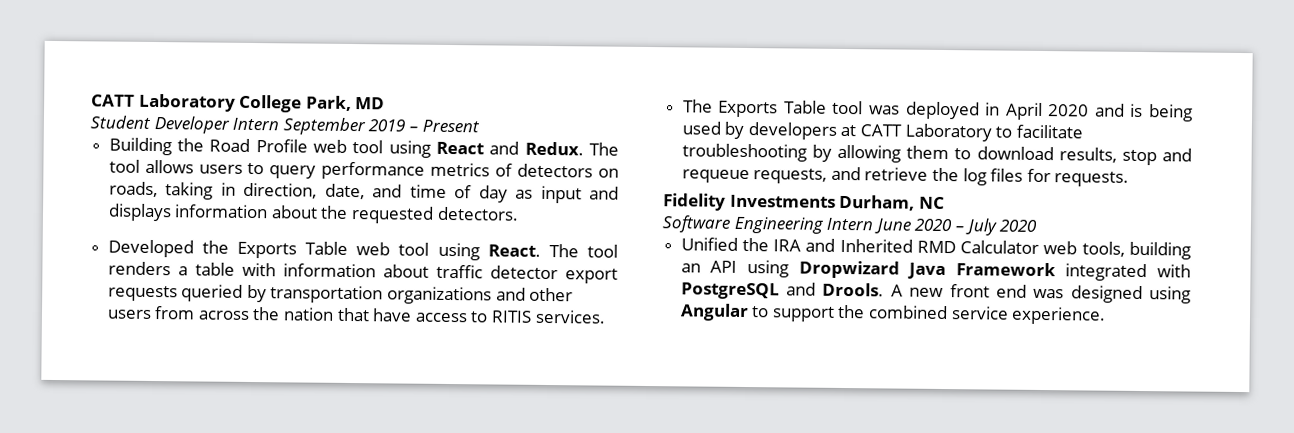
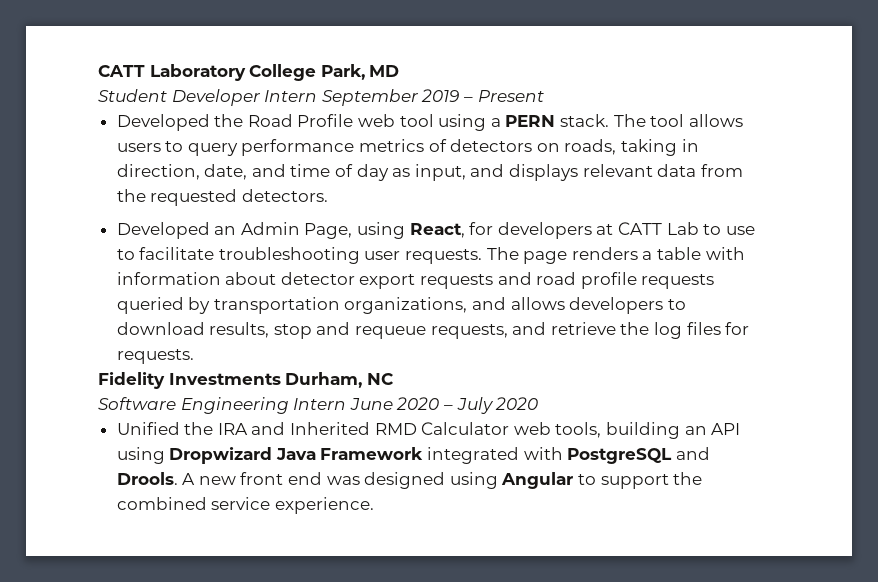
- Building the Road Profile web tool using React and Redux.
+ Developed the Road Profile web tool using a PERN stack.
- The tool allows users to query performance metrics of detectors on roads, taking in direction, date, and time of day as input and displays information about the requested detectors.
+ The tool allows users to query performance metrics of detectors on roads, taking in direction, date, and time of day as input, and displays relevant data from the requested detectors.
- Developed the Exports Table web tool using React. The tool renders a table with information about traffic detector export requests queried by transportation organizations and other users from across the nation that have access to RITIS services.
- The Exports Table tool was deployed in April 2020 and is being used by developers at CATT Laboratory to facilitate troubleshooting by allowing them to download results, stop and requeue requests, and retrieve the log files for requests.
+ Developed an Admin Page, using React, for developers at CATT Lab to use to facilitate troubleshooting user requests. The page renders a table with information about detector export requests and road profile requests queried by transportation organizations, and allows developers to download results, stop and requeue requests, and retrieve the log files for requests.

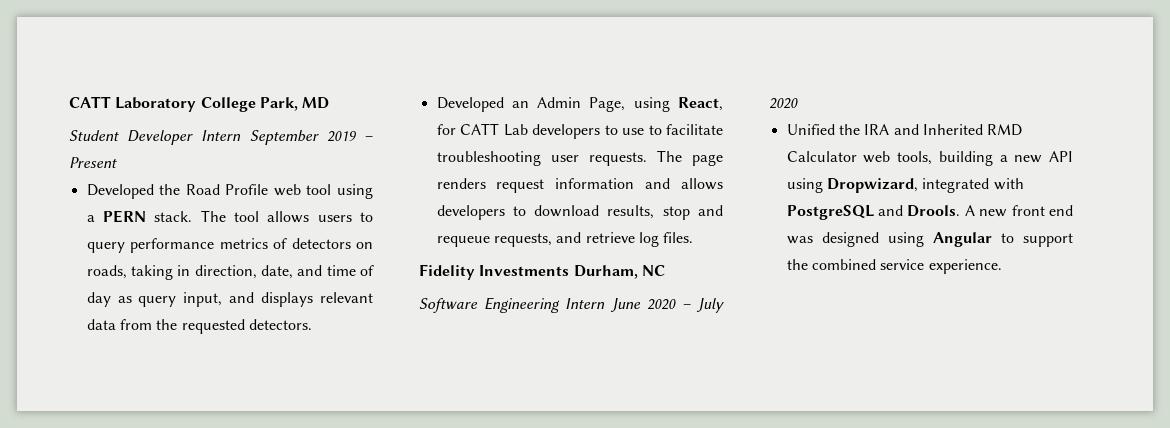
- The tool allows users to query performance metrics of detectors on roads, taking in direction, date, and time of day as input, and displays relevant data from the requested detectors.
+ The tool allows users to query performance metrics of detectors on roads, taking in direction, date, and time of day as query input, and displays relevant data from the requested detectors.
- Developed an Admin Page, using React, for developers at CATT Lab to use to facilitate troubleshooting user requests.
+ Developed an Admin Page, using React, for CATT Lab developers to use to facilitate troubleshooting user requests.
- The page renders a table with information about detector export requests and road profile requests queried by transportation organizations, and allows developers to download results, stop and requeue requests, and retrieve the log files for requests.
+ The page renders request information and allows developers to download results, stop and requeue requests, and retrieve log files.
- Unified the IRA and Inherited RMD Calculator web tools, building an API using Dropwizard Java Framework integrated with PostgreSQL and Drools.
+ Unified the IRA and Inherited RMD Calculator web tools, building a new API using Dropwizard, integrated with PostgreSQL and Drools.

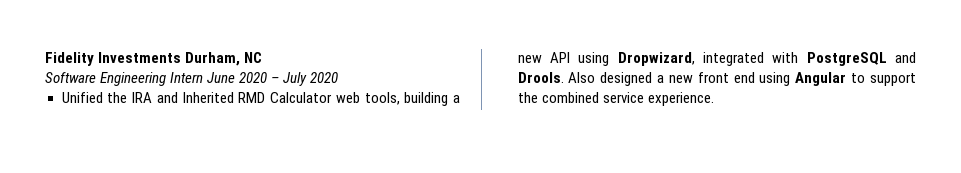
- CATT Laboratory College Park, MD
- Student Developer Intern September 2019 – Present
- Developed the Road Profile web tool using a PERN stack. The tool allows users to query performance metrics of detectors on roads, taking in direction, date, and time of day as query input, and displays relevant data from the requested detectors.
- Developed an Admin Page, using React, for CATT Lab developers to use to facilitate troubleshooting user requests. The page renders request information and allows developers to download results, stop and requeue requests, and retrieve log files.
- A new front end was designed using Angular to support the combined service experience.
+ Also designed a new front end using Angular to support the combined service experience.

